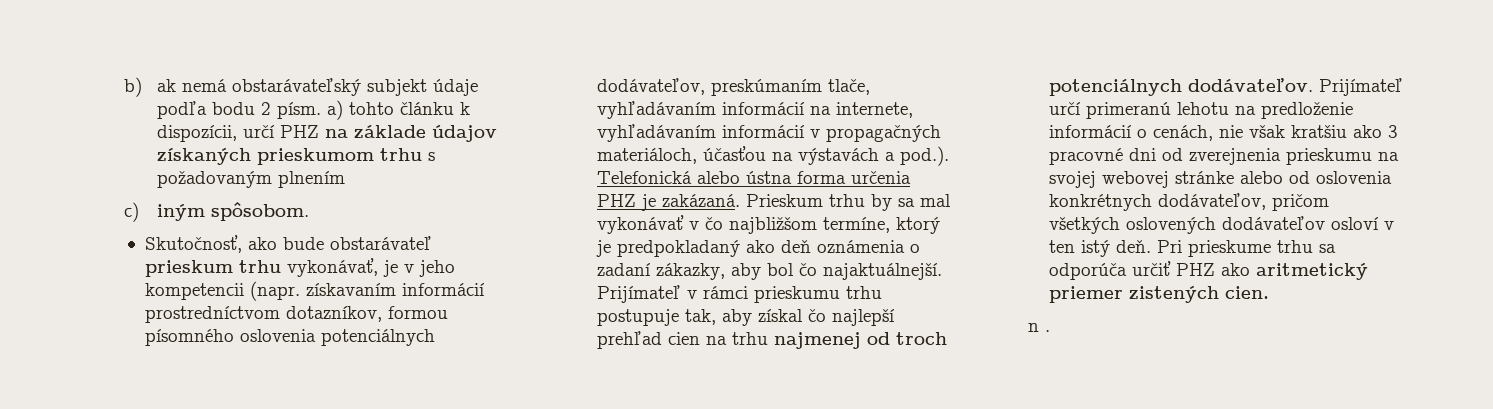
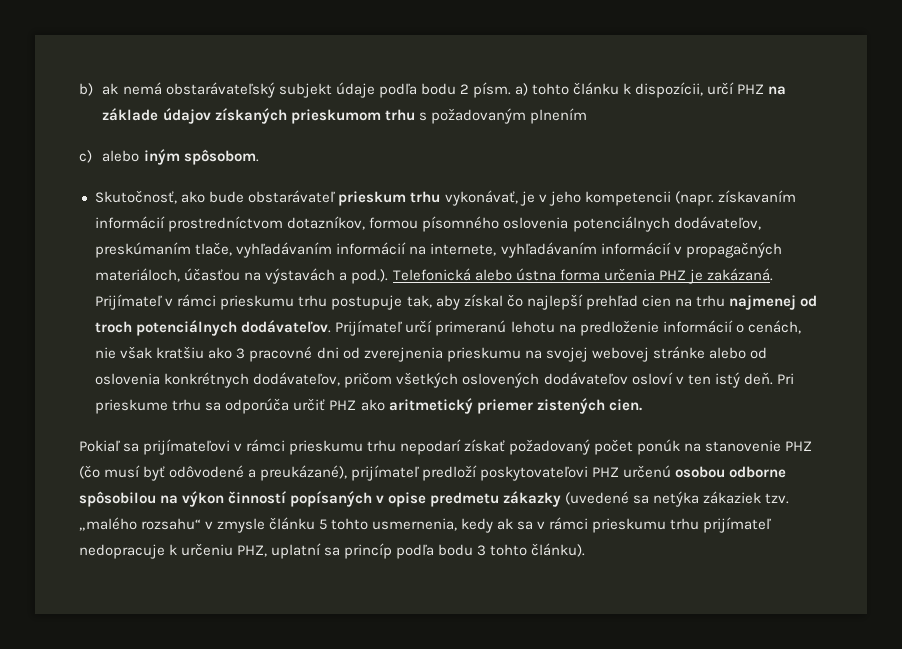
- c) iným spôsobom.
+ c) alebo iným spôsobom.
- Prieskum trhu by sa mal vykonávať v čo najbližšom termíne, ktorý je predpokladaný ako deň oznámenia o zadaní zákazky, aby bol čo najaktuálnejší.
- n .
+ Pokiaľ sa prijímateľovi v rámci prieskumu trhu nepodarí získať požadovaný počet ponúk na stanovenie PHZ (čo musí byť odôvodené a preukázané), prijímateľ predloží poskytovateľovi PHZ určenú osobou odborne spôsobilou na výkon činností popísaných v opise predmetu zákazky (uvedené sa netýka zákaziek tzv. „malého rozsahu“ v zmysle článku 5 tohto usmernenia, kedy ak sa v rámci prieskumu trhu prijímateľ nedopracuje k určeniu PHZ, uplatní sa princíp podľa bodu 3 tohto článku).

